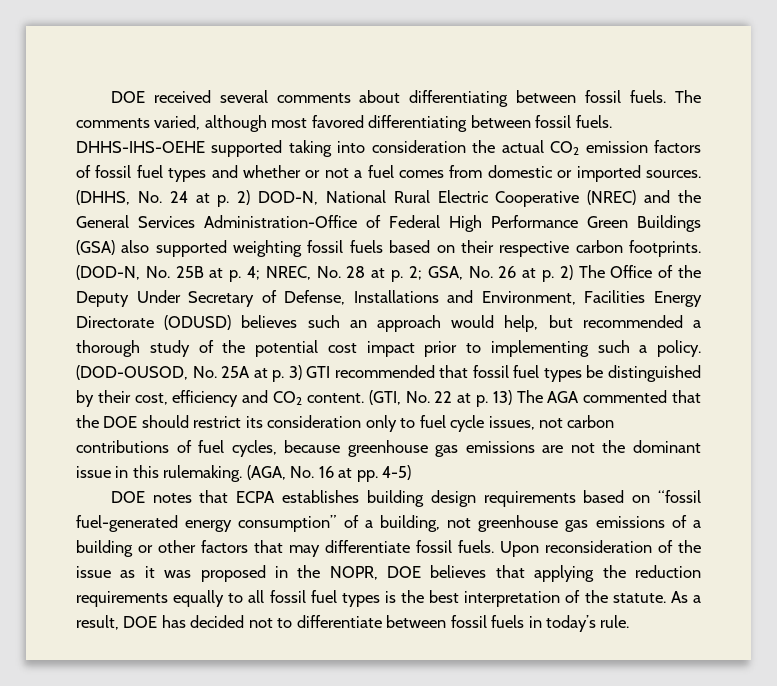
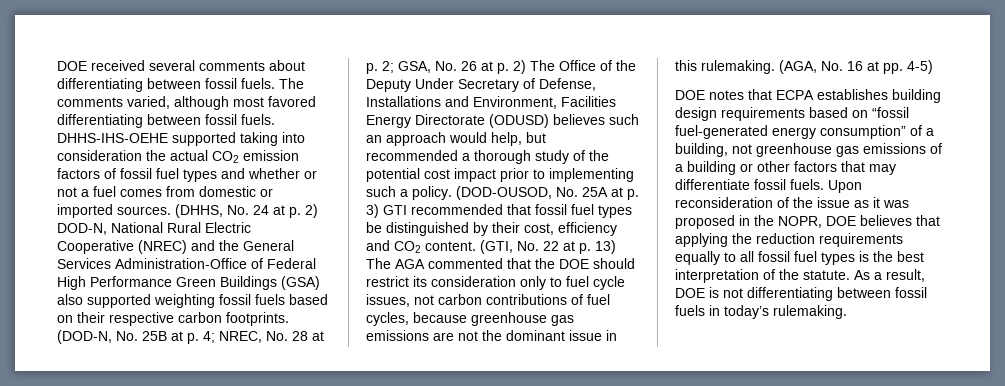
- As a result, DOE has decided not to differentiate between fossil fuels in today’s rule.
+ As a result, DOE is not differentiating between fossil fuels in today’s rulemaking.

